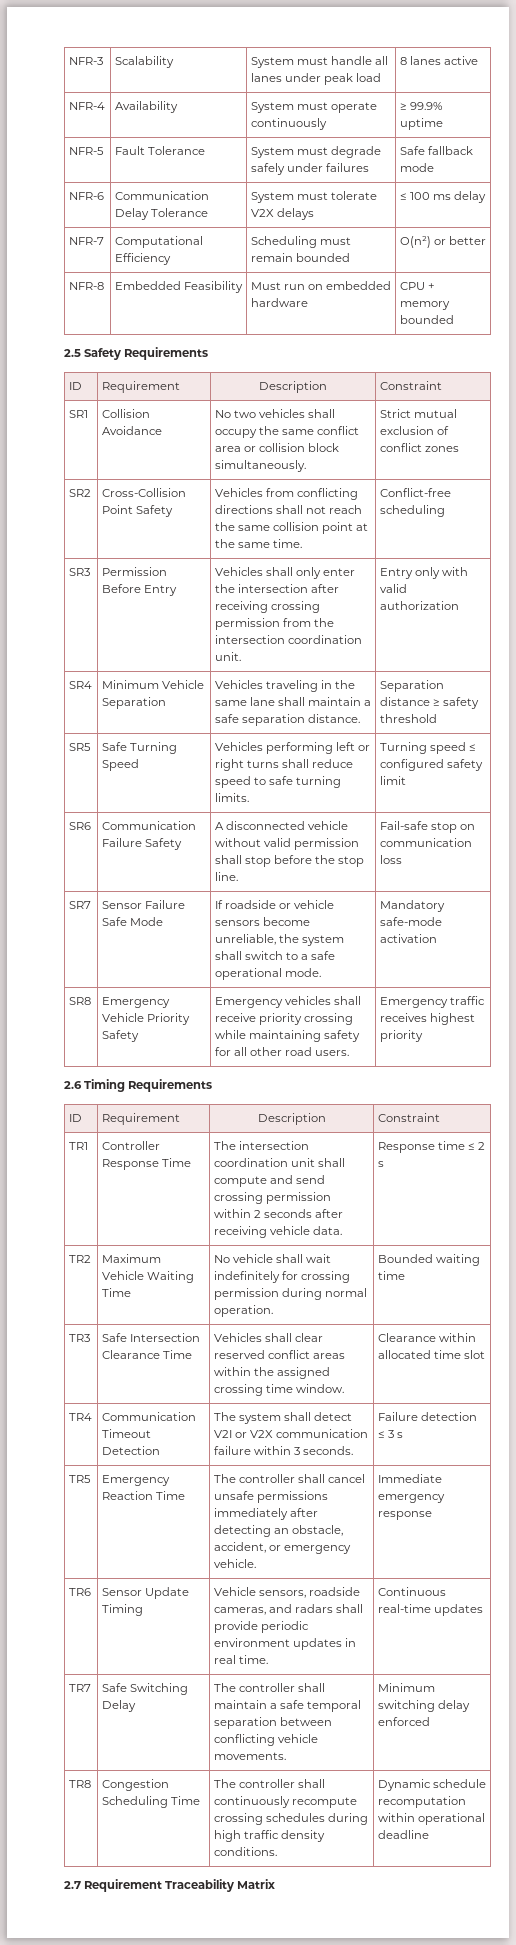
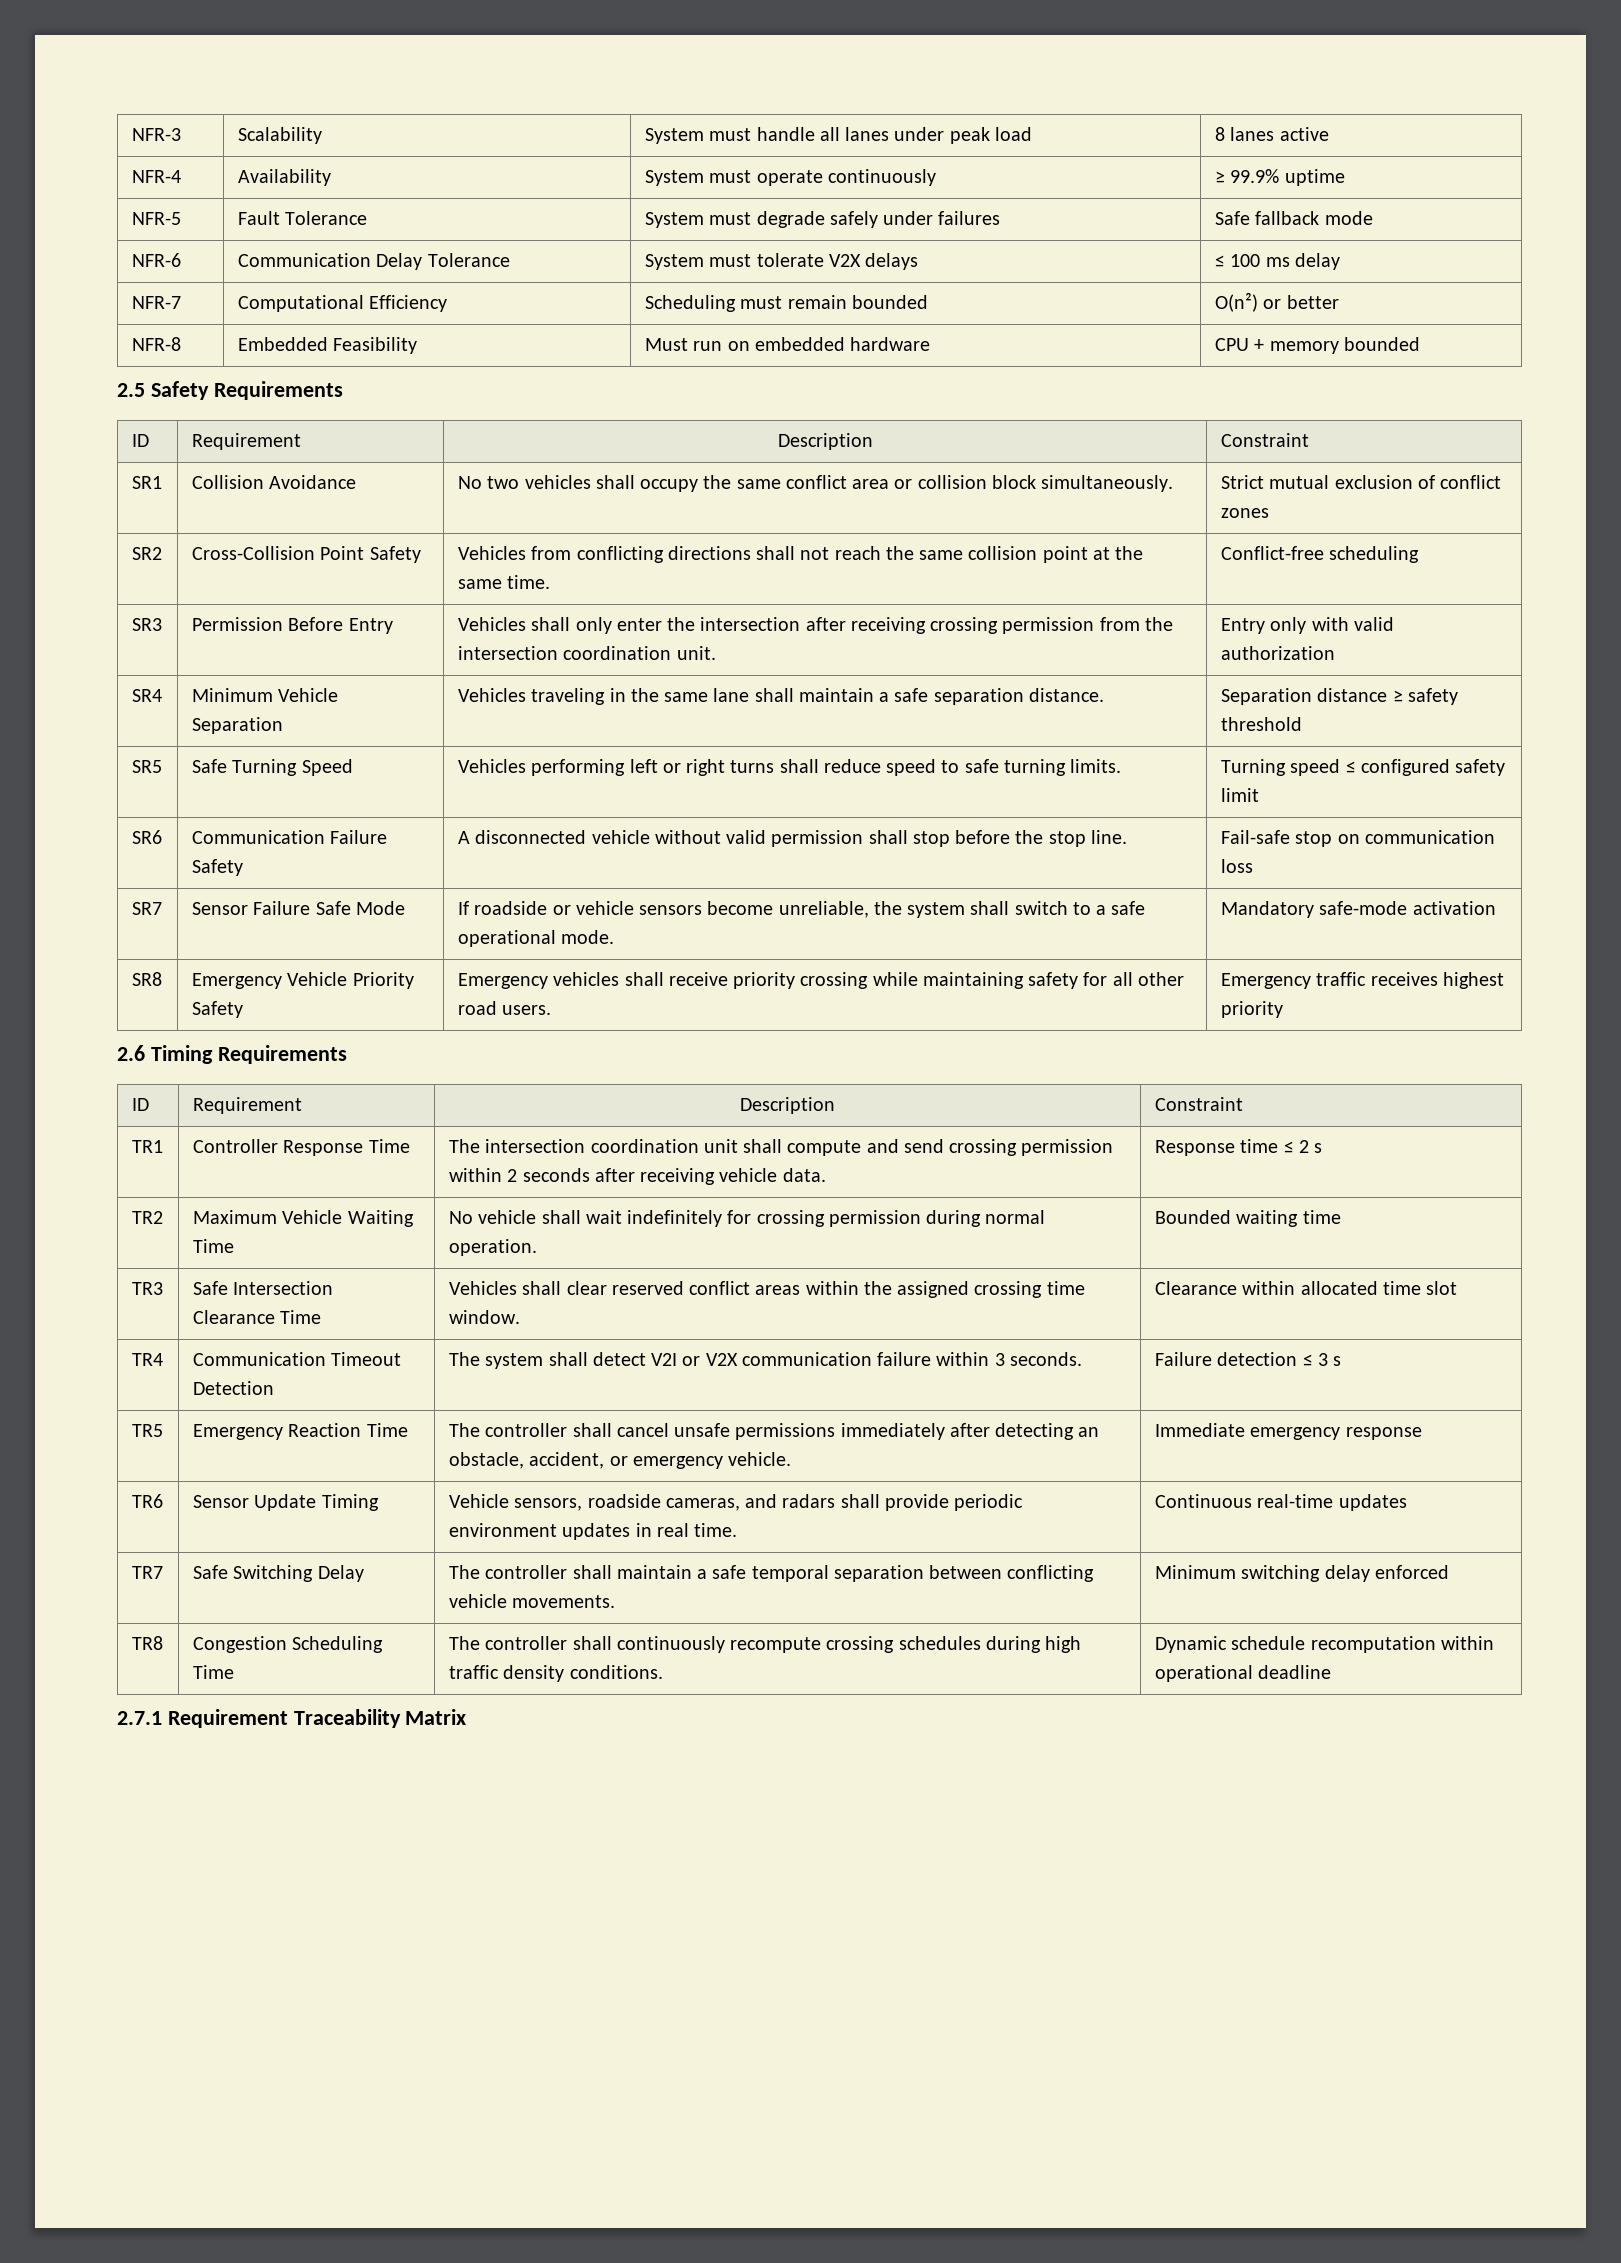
- 2.7 Requirement Traceability Matrix
+ 2.7.1 Requirement Traceability Matrix

